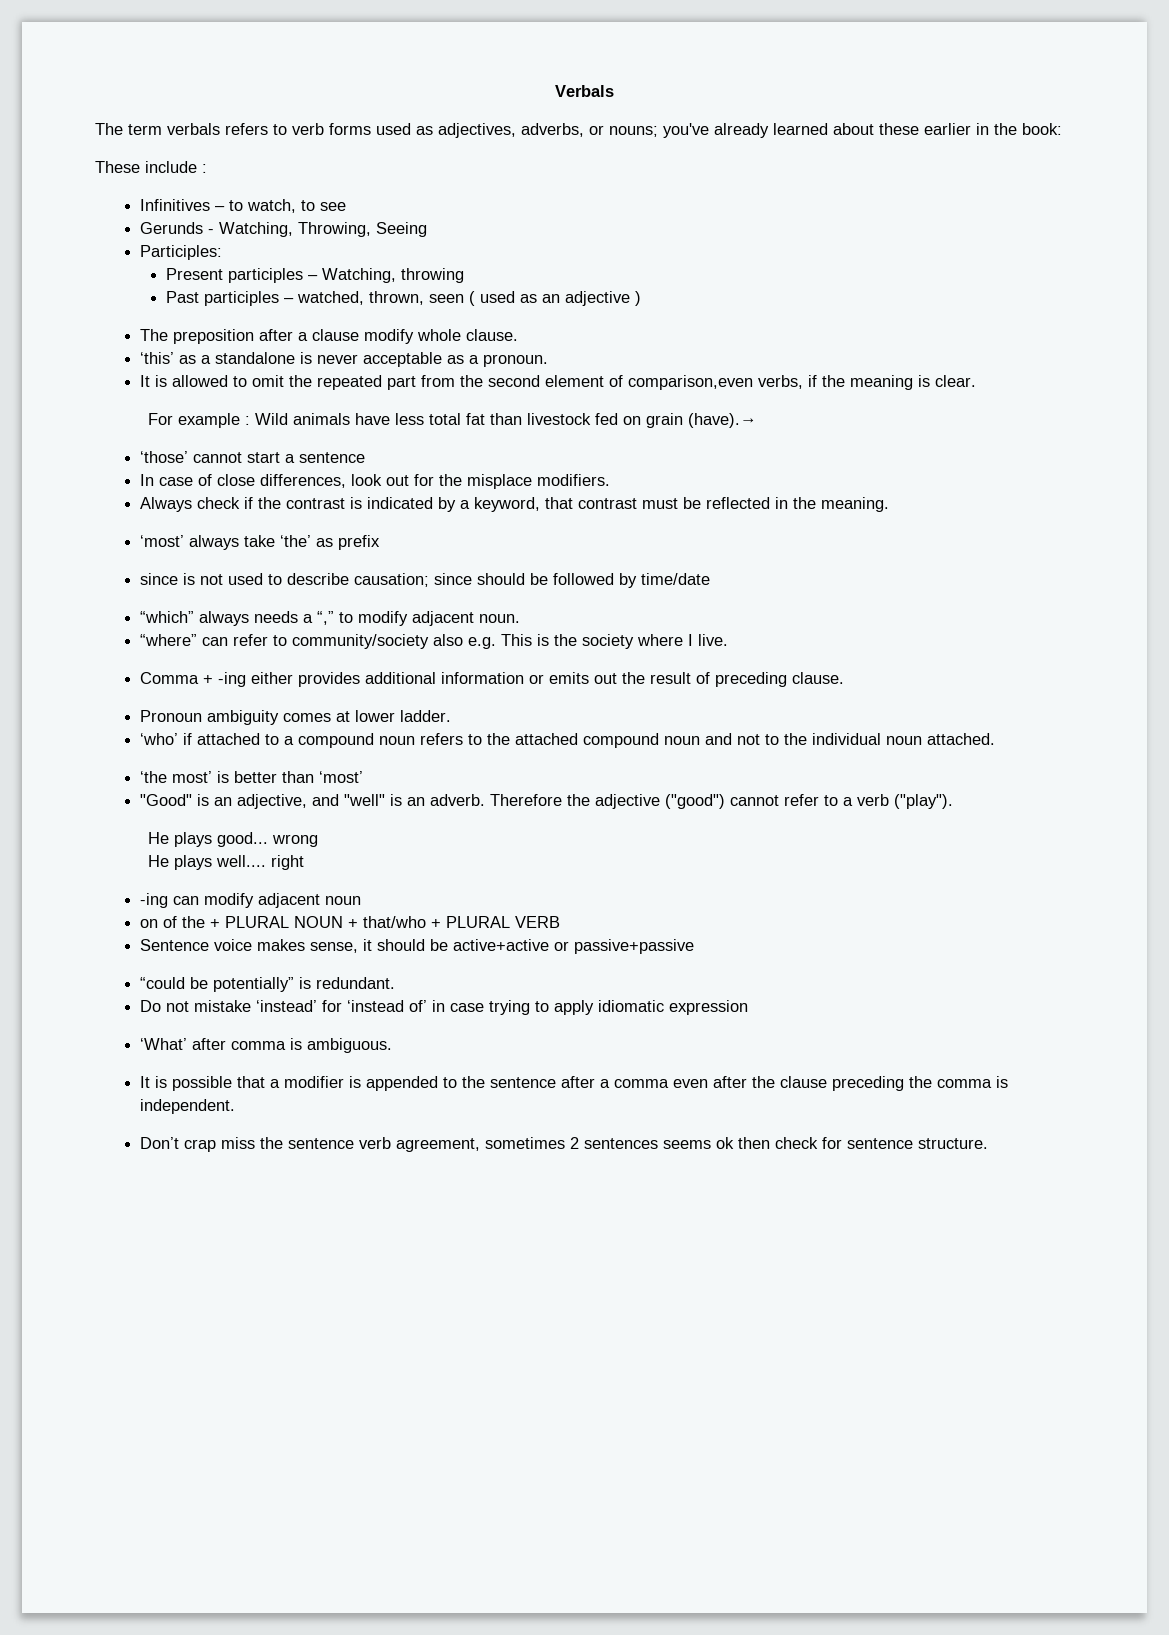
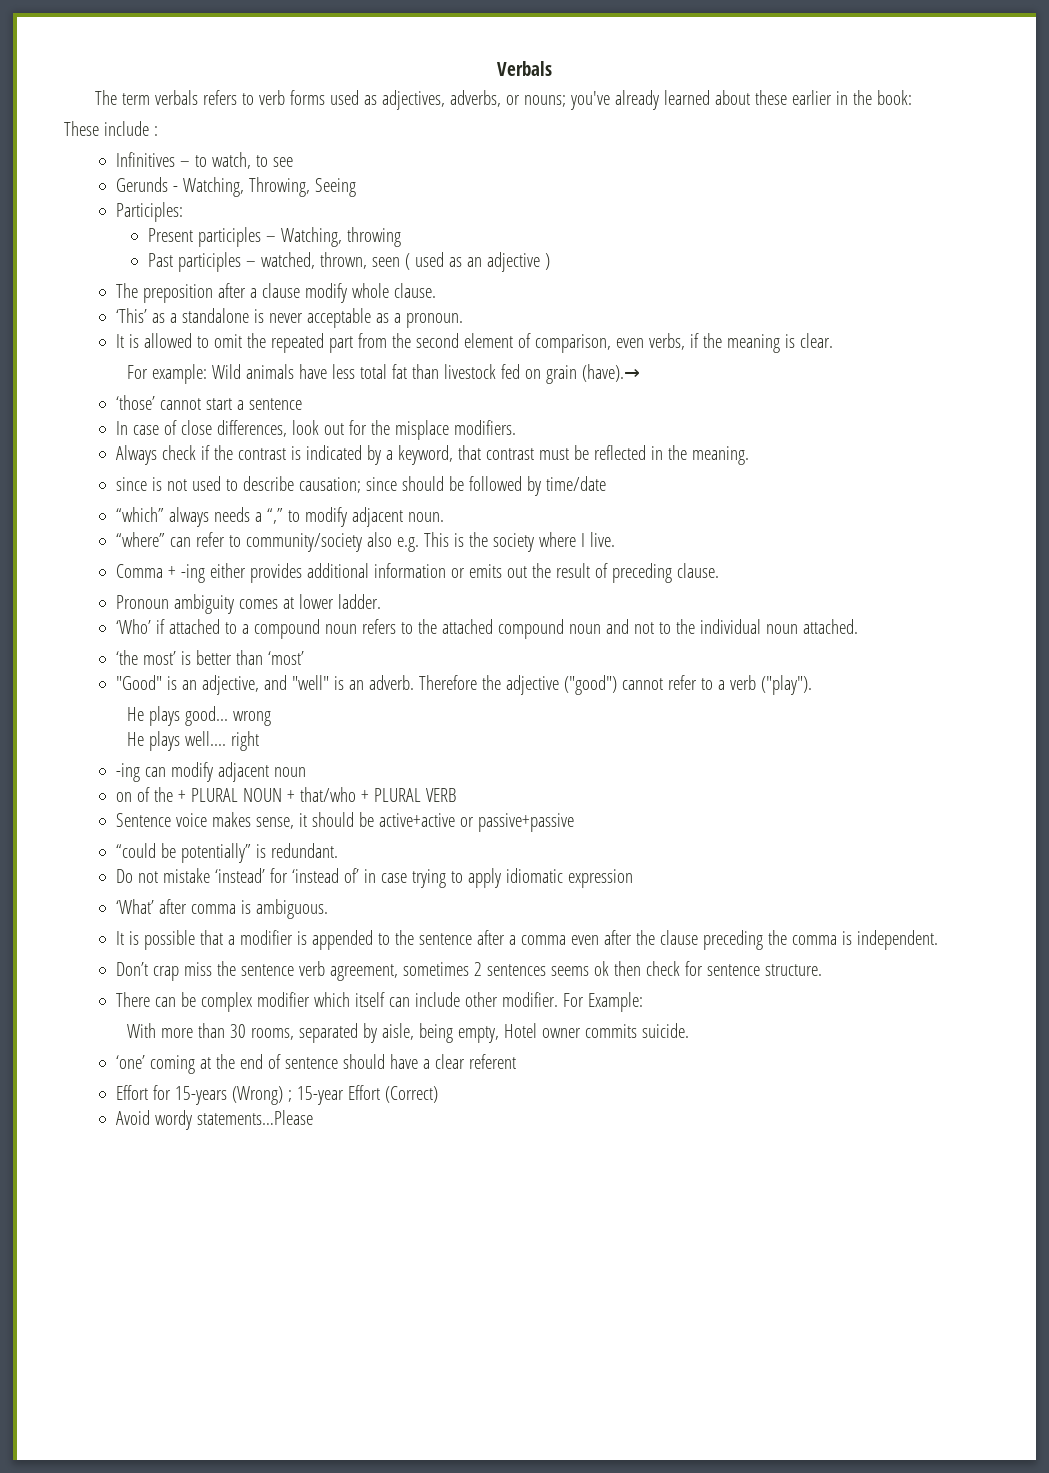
- ‘this’ as a standalone is never acceptable as a pronoun.
+ ‘This’ as a standalone is never acceptable as a pronoun.
- It is allowed to omit the repeated part from the second element of comparison,even verbs, if the meaning is clear.
+ It is allowed to omit the repeated part from the second element of comparison, even verbs, if the meaning is clear.
- For example : Wild animals have less total fat than livestock fed on grain (have).→
+ For example: Wild animals have less total fat than livestock fed on grain (have).→
- ‘most’ always take ‘the’ as prefix
- ‘who’ if attached to a compound noun refers to the attached compound noun and not to the individual noun attached.
+ ‘Who’ if attached to a compound noun refers to the attached compound noun and not to the individual noun attached.
+ There can be complex modifier which itself can include other modifier. For Example:
+ With more than 30 rooms, separated by aisle, being empty, Hotel owner commits suicide.
+ ‘one’ coming at the end of sentence should have a clear referent
+ Effort for 15-years (Wrong) ; 15-year Effort (Correct)
+ Avoid wordy statements…Please

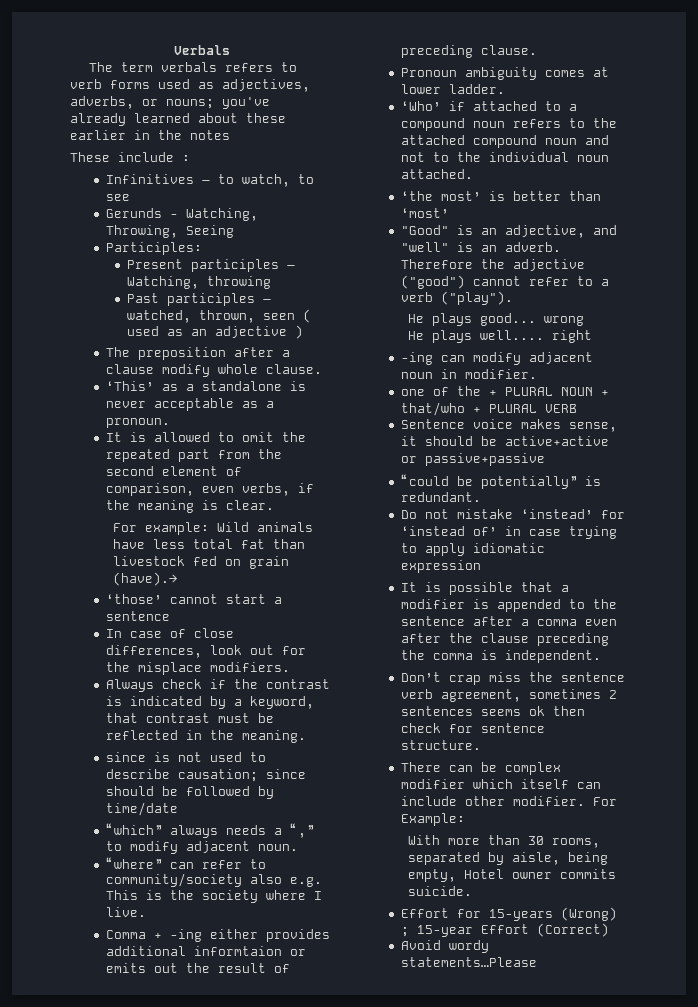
- The term verbals refers to verb forms used as adjectives, adverbs, or nouns; you've already learned about these earlier in the book:
+ The term verbals refers to verb forms used as adjectives, adverbs, or nouns; you've already learned about these earlier in the notes
- Comma + -ing either provides additional information or emits out the result of preceding clause.
+ Comma + -ing either provides additional informtaion or emits out the result of preceding clause.
- -ing can modify adjacent noun
- on of the + PLURAL NOUN + that/who + PLURAL VERB
+ -ing can modify adjacent noun in modifier.
+ one of the + PLURAL NOUN + that/who + PLURAL VERB
- ‘What’ after comma is ambiguous.
- ‘one’ coming at the end of sentence should have a clear referent

